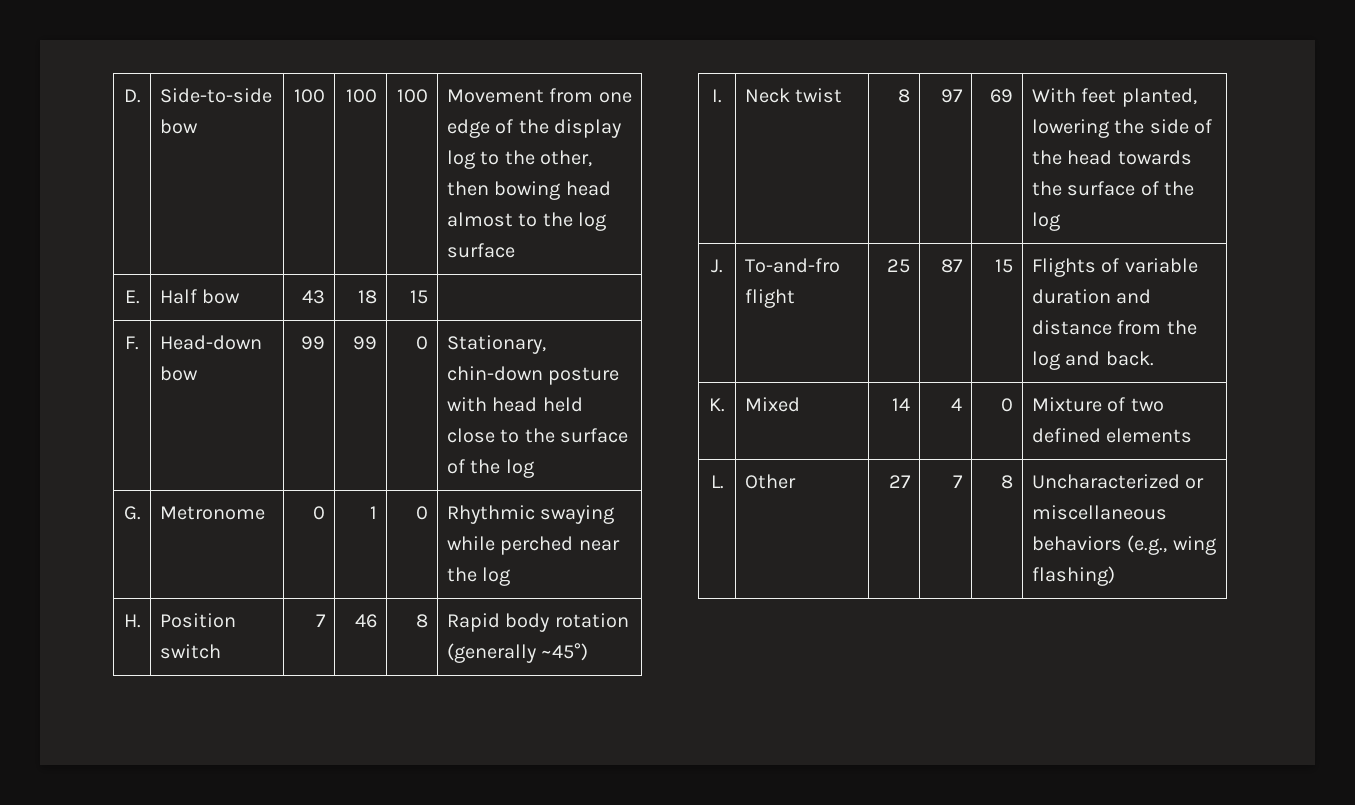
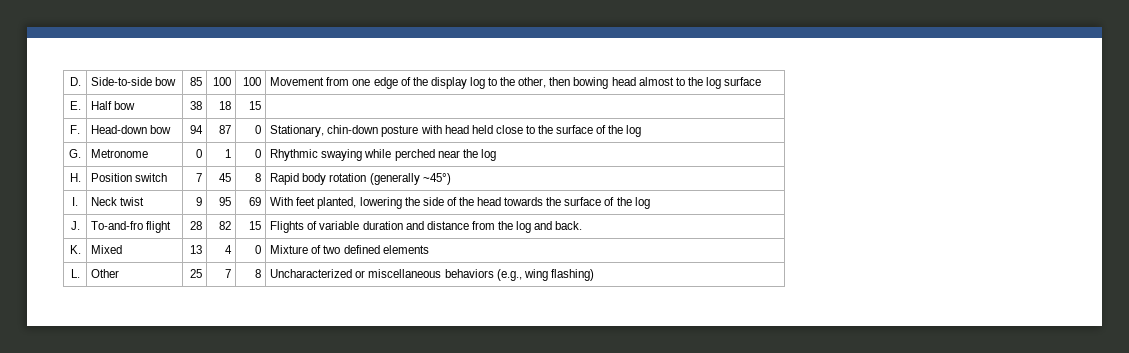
- D. | Side-to-side bow | 100 | 100 | 100 | Movement from one edge of the display log to the other, then bowing head almost to the log surface
+ D. | Side-to-side bow | 85 | 100 | 100 | Movement from one edge of the display log to the other, then bowing head almost to the log surface
- E. | Half bow | 43 | 18 | 15 |
+ E. | Half bow | 38 | 18 | 15 |
- F. | Head-down bow | 99 | 99 | 0 | Stationary, chin-down posture with head held close to the surface of the log
+ F. | Head-down bow | 94 | 87 | 0 | Stationary, chin-down posture with head held close to the surface of the log
- H. | Position switch | 7 | 46 | 8 | Rapid body rotation (generally ~45°)
+ H. | Position switch | 7 | 45 | 8 | Rapid body rotation (generally ~45°)
- I. | Neck twist | 8 | 97 | 69 | With feet planted, lowering the side of the head towards the surface of the log
+ I. | Neck twist | 9 | 95 | 69 | With feet planted, lowering the side of the head towards the surface of the log
- J. | To-and-fro flight | 25 | 87 | 15 | Flights of variable duration and distance from the log and back.
+ J. | To-and-fro flight | 28 | 82 | 15 | Flights of variable duration and distance from the log and back.
- K. | Mixed | 14 | 4 | 0 | Mixture of two defined elements
+ K. | Mixed | 13 | 4 | 0 | Mixture of two defined elements
- L. | Other | 27 | 7 | 8 | Uncharacterized or miscellaneous behaviors (e.g., wing flashing)
+ L. | Other | 25 | 7 | 8 | Uncharacterized or miscellaneous behaviors (e.g., wing flashing)

